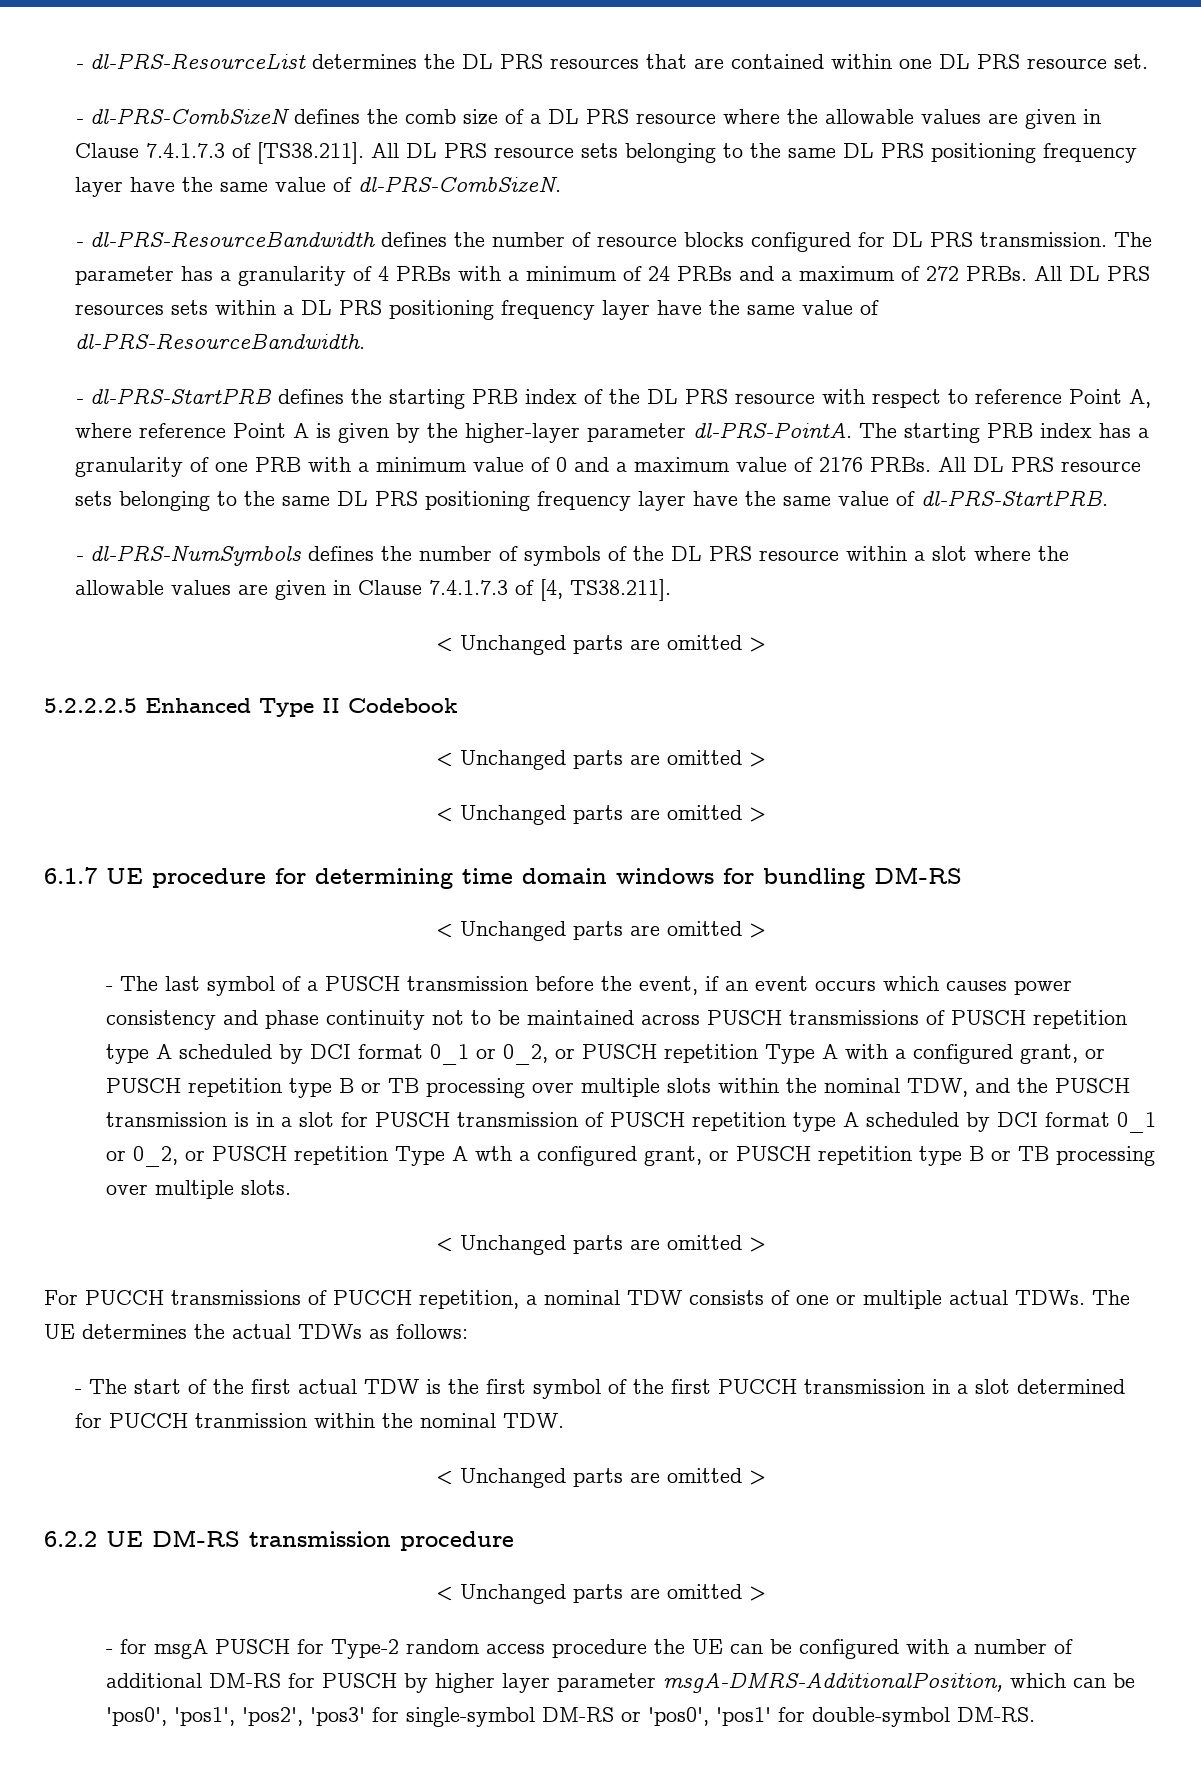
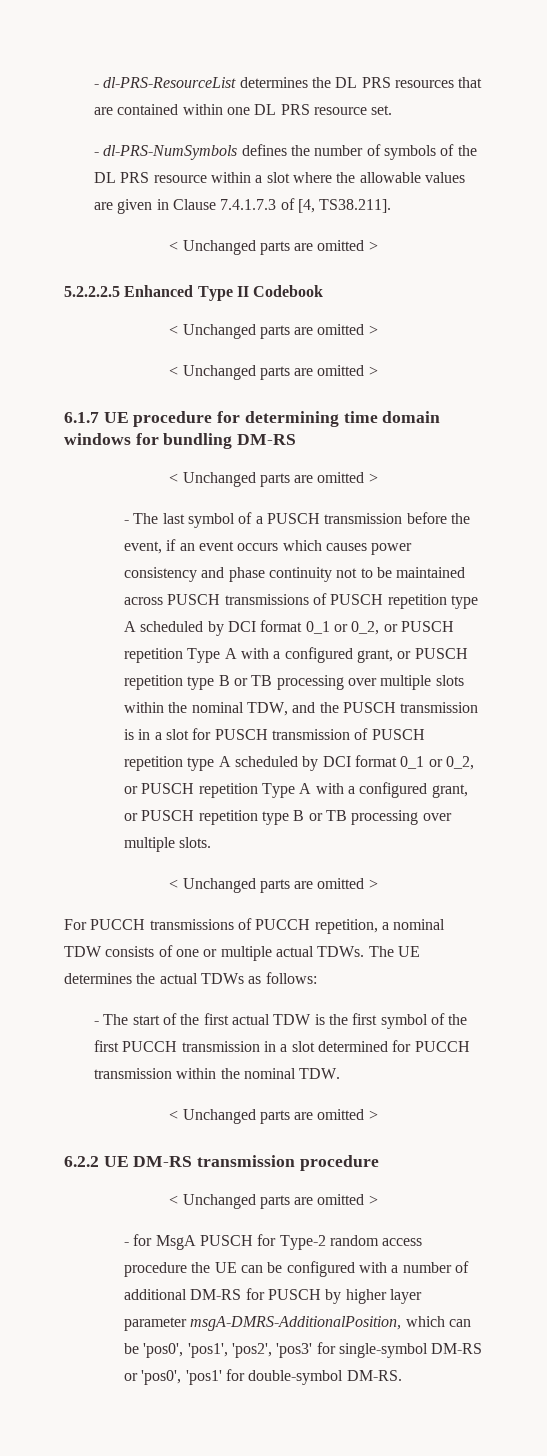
- - dl-PRS-CombSizeN defines the comb size of a DL PRS resource where the allowable values are given in Clause 7.4.1.7.3 of [TS38.211]. All DL PRS resource sets belonging to the same DL PRS positioning frequency layer have the same value of dl-PRS-CombSizeN.
- - dl-PRS-ResourceBandwidth defines the number of resource blocks configured for DL PRS transmission. The parameter has a granularity of 4 PRBs with a minimum of 24 PRBs and a maximum of 272 PRBs. All DL PRS resources sets within a DL PRS positioning frequency layer have the same value of dl-PRS-ResourceBandwidth.
- - dl-PRS-StartPRB defines the starting PRB index of the DL PRS resource with respect to reference Point A, where reference Point A is given by the higher-layer parameter dl-PRS-PointA. The starting PRB index has a granularity of one PRB with a minimum value of 0 and a maximum value of 2176 PRBs. All DL PRS resource sets belonging to the same DL PRS positioning frequency layer have the same value of dl-PRS-StartPRB.
- - The last symbol of a PUSCH transmission before the event, if an event occurs which causes power consistency and phase continuity not to be maintained across PUSCH transmissions of PUSCH repetition type A scheduled by DCI format 0_1 or 0_2, or PUSCH repetition Type A with a configured grant, or PUSCH repetition type B or TB processing over multiple slots within the nominal TDW, and the PUSCH transmission is in a slot for PUSCH transmission of PUSCH repetition type A scheduled by DCI format 0_1 or 0_2, or PUSCH repetition Type A wth a configured grant, or PUSCH repetition type B or TB processing over multiple slots.
+ - The last symbol of a PUSCH transmission before the event, if an event occurs which causes power consistency and phase continuity not to be maintained across PUSCH transmissions of PUSCH repetition type A scheduled by DCI format 0_1 or 0_2, or PUSCH repetition Type A with a configured grant, or PUSCH repetition type B or TB processing over multiple slots within the nominal TDW, and the PUSCH transmission is in a slot for PUSCH transmission of PUSCH repetition type A scheduled by DCI format 0_1 or 0_2, or PUSCH repetition Type A with a configured grant, or PUSCH repetition type B or TB processing over multiple slots.
- - The start of the first actual TDW is the first symbol of the first PUCCH transmission in a slot determined for PUCCH tranmission within the nominal TDW.
+ - The start of the first actual TDW is the first symbol of the first PUCCH transmission in a slot determined for PUCCH transmission within the nominal TDW.
- - for msgA PUSCH for Type-2 random access procedure the UE can be configured with a number of additional DM-RS for PUSCH by higher layer parameter msgA-DMRS-AdditionalPosition, which can be 'pos0', 'pos1', 'pos2', 'pos3' for single-symbol DM-RS or 'pos0', 'pos1' for double-symbol DM-RS.
+ - for MsgA PUSCH for Type-2 random access procedure the UE can be configured with a number of additional DM-RS for PUSCH by higher layer parameter msgA-DMRS-AdditionalPosition, which can be 'pos0', 'pos1', 'pos2', 'pos3' for single-symbol DM-RS or 'pos0', 'pos1' for double-symbol DM-RS.

